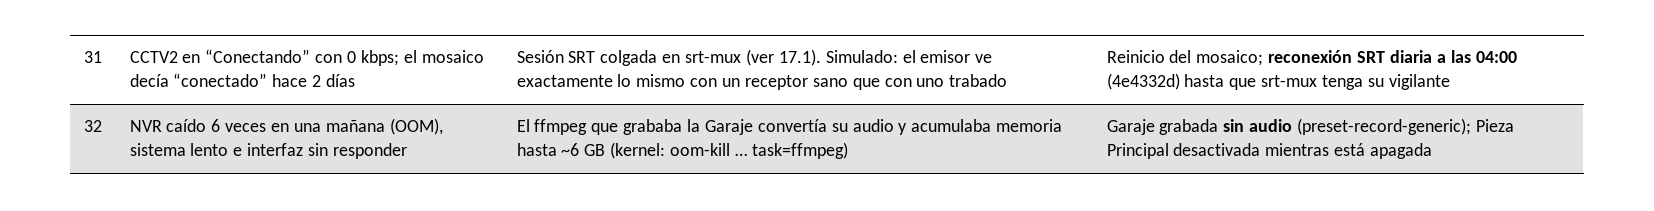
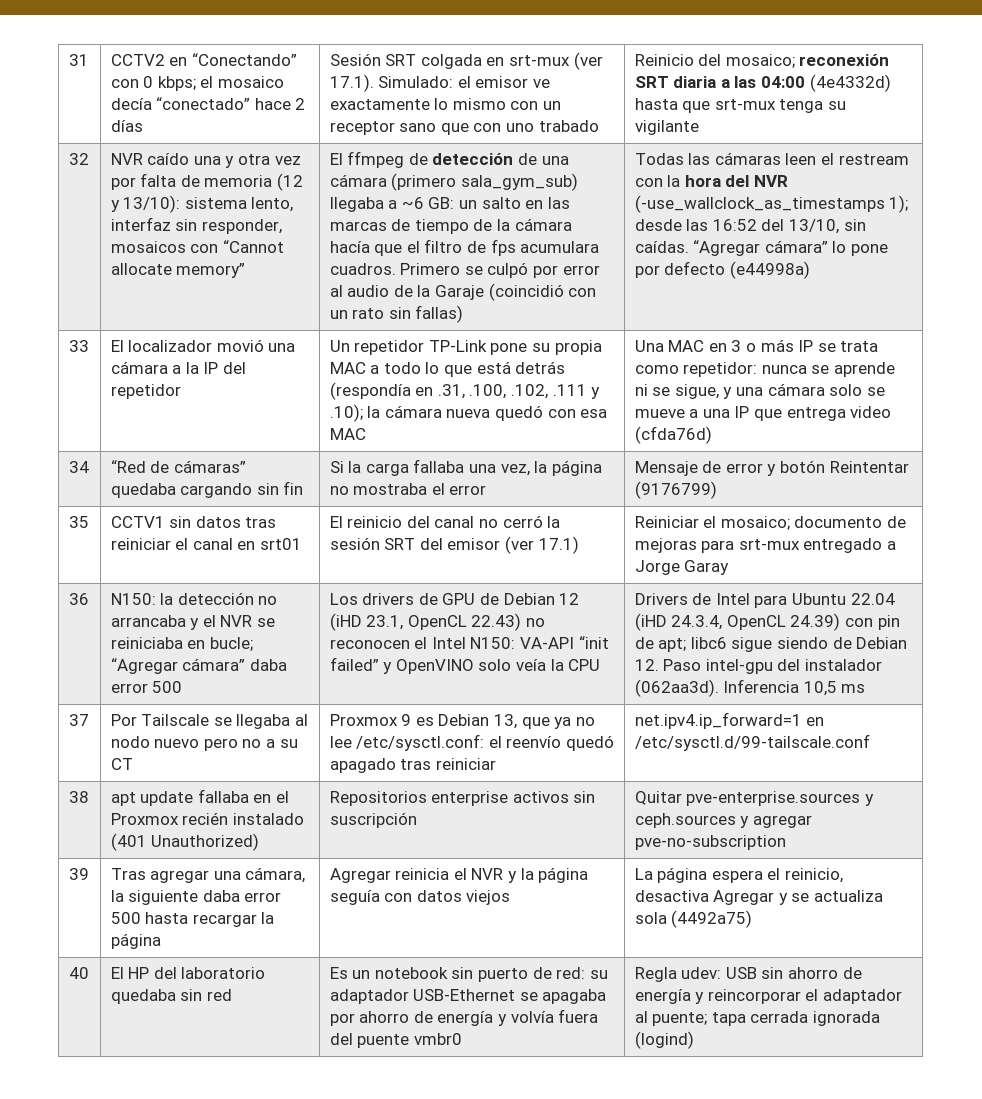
- NVR caído 6 veces en una mañana (OOM), sistema lento e interfaz sin responder | El ffmpeg que grababa la Garaje convertía su audio y acumulaba memoria hasta ~6 GB (kernel: oom-kill … task=ffmpeg) | Garaje grabada sin audio (preset-record-generic); Pieza Principal desactivada mientras está apagada
+ NVR caído una y otra vez por falta de memoria (12 y 13/10): sistema lento, interfaz sin responder, mosaicos con “Cannot allocate memory” | El ffmpeg de detección de una cámara (primero sala_gym_sub) llegaba a ~6 GB: un salto en las marcas de tiempo de la cámara hacía que el filtro de fps acumulara cuadros. Primero se culpó por error al audio de la Garaje (coincidió con un rato sin fallas) | Todas las cámaras leen el restream con la hora del NVR (-use_wallclock_as_timestamps 1); desde las 16:52 del 13/10, sin caídas. “Agregar cámara” lo pone por defecto (e44998a)
+ 33 | El localizador movió una cámara a la IP del repetidor | Un repetidor TP-Link pone su propia MAC a todo lo que está detrás (respondía en .31, .100, .102, .111 y .10); la cámara nueva quedó con esa MAC | Una MAC en 3 o más IP se trata como repetidor: nunca se aprende ni se sigue, y una cámara solo se mueve a una IP que entrega video (cfda76d)
+ 34 | “Red de cámaras” quedaba cargando sin fin | Si la carga fallaba una vez, la página no mostraba el error | Mensaje de error y botón Reintentar (9176799)
+ 35 | CCTV1 sin datos tras reiniciar el canal en srt01 | El reinicio del canal no cerró la sesión SRT del emisor (ver 17.1) | Reiniciar el mosaico; documento de mejoras para srt-mux entregado a Jorge Garay
+ 36 | N150: la detección no arrancaba y el NVR se reiniciaba en bucle; “Agregar cámara” daba error 500 | Los drivers de GPU de Debian 12 (iHD 23.1, OpenCL 22.43) no reconocen el Intel N150: VA-API “init failed” y OpenVINO solo veía la CPU | Drivers de Intel para Ubuntu 22.04 (iHD 24.3.4, OpenCL 24.39) con pin de apt; libc6 sigue siendo de Debian 12. Paso intel-gpu del instalador (062aa3d). Inferencia 10,5 ms
+ 37 | Por Tailscale se llegaba al nodo nuevo pero no a su CT | Proxmox 9 es Debian 13, que ya no lee /etc/sysctl.conf: el reenvío quedó apagado tras reiniciar | net.ipv4.ip_forward=1 en /etc/sysctl.d/99-tailscale.conf
+ 38 | apt update fallaba en el Proxmox recién instalado (401 Unauthorized) | Repositorios enterprise activos sin suscripción | Quitar pve-enterprise.sources y ceph.sources y agregar pve-no-subscription
+ 39 | Tras agregar una cámara, la siguiente daba error 500 hasta recargar la página | Agregar reinicia el NVR y la página seguía con datos viejos | La página espera el reinicio, desactiva Agregar y se actualiza sola (4492a75)
+ 40 | El HP del laboratorio quedaba sin red | Es un notebook sin puerto de red: su adaptador USB-Ethernet se apagaba por ahorro de energía y volvía fuera del puente vmbr0 | Regla udev: USB sin ahorro de energía y reincorporar el adaptador al puente; tapa cerrada ignorada (logind)

